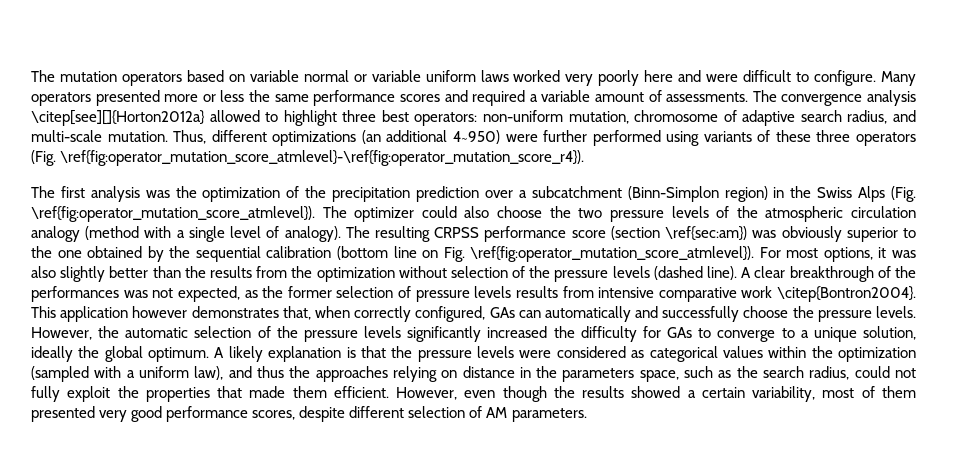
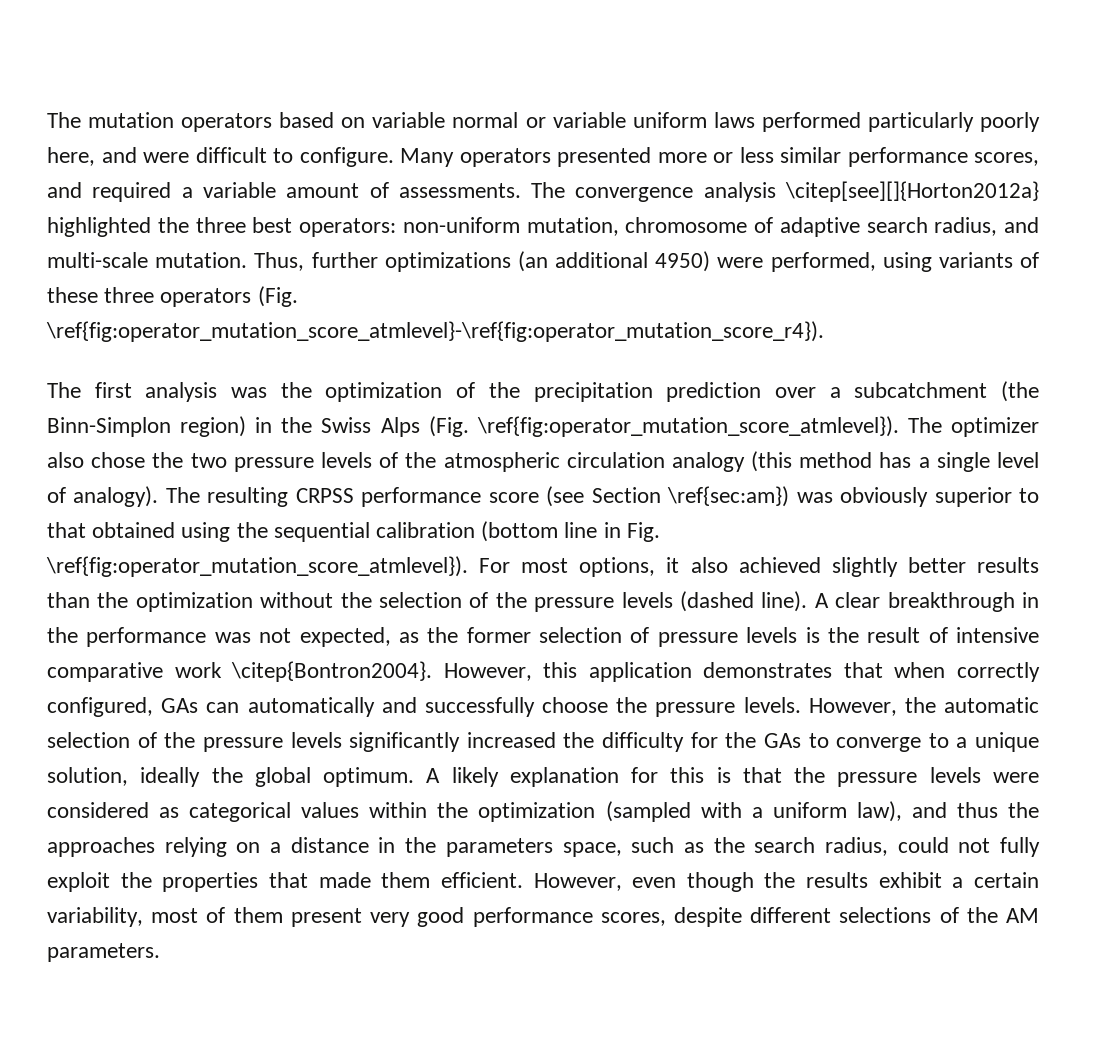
- The mutation operators based on variable normal or variable uniform laws worked very poorly here and were difficult to configure.
+ The mutation operators based on variable normal or variable uniform laws performed particularly poorly here, and were difficult to configure.
- Many operators presented more or less the same performance scores and required a variable amount of assessments.
+ Many operators presented more or less similar performance scores, and required a variable amount of assessments.
- The convergence analysis \citep[see][]{Horton2012a} allowed to highlight three best operators: non-uniform mutation, chromosome of adaptive search radius, and multi-scale mutation.
+ The convergence analysis \citep[see][]{Horton2012a} highlighted the three best operators: non-uniform mutation, chromosome of adaptive search radius, and multi-scale mutation.
- Thus, different optimizations (an additional 4~950) were further performed using variants of these three operators (Fig. \ref{fig:operator_mutation_score_atmlevel}-\ref{fig:operator_mutation_score_r4}).
+ Thus, further optimizations (an additional 4950) were performed, using variants of these three operators (Fig. \ref{fig:operator_mutation_score_atmlevel}-\ref{fig:operator_mutation_score_r4}).
- The first analysis was the optimization of the precipitation prediction over a subcatchment (Binn-Simplon region) in the Swiss Alps (Fig. \ref{fig:operator_mutation_score_atmlevel}).
+ The first analysis was the optimization of the precipitation prediction over a subcatchment (the Binn-Simplon region) in the Swiss Alps (Fig. \ref{fig:operator_mutation_score_atmlevel}).
- The optimizer could also choose the two pressure levels of the atmospheric circulation analogy (method with a single level of analogy).
+ The optimizer also chose the two pressure levels of the atmospheric circulation analogy (this method has a single level of analogy).
- The resulting CRPSS performance score (section \ref{sec:am}) was obviously superior to the one obtained by the sequential calibration (bottom line on Fig. \ref{fig:operator_mutation_score_atmlevel}).
+ The resulting CRPSS performance score (see Section \ref{sec:am}) was obviously superior to that obtained using the sequential calibration (bottom line in Fig. \ref{fig:operator_mutation_score_atmlevel}).
- For most options, it was also slightly better than the results from the optimization without selection of the pressure levels (dashed line).
+ For most options, it also achieved slightly better results than the optimization without the selection of the pressure levels (dashed line).
- A clear breakthrough of the performances was not expected, as the former selection of pressure levels results from intensive comparative work \citep{Bontron2004}. This application however demonstrates that, when correctly configured, GAs can automatically and successfully choose the pressure levels.
+ A clear breakthrough in the performance was not expected, as the former selection of pressure levels is the result of intensive comparative work \citep{Bontron2004}. However, this application demonstrates that when correctly configured, GAs can automatically and successfully choose the pressure levels.
- However, the automatic selection of the pressure levels significantly increased the difficulty for GAs to converge to a unique solution, ideally the global optimum.
+ However, the automatic selection of the pressure levels significantly increased the difficulty for the GAs to converge to a unique solution, ideally the global optimum.
- A likely explanation is that the pressure levels were considered as categorical values within the optimization (sampled with a uniform law), and thus the approaches relying on distance in the parameters space, such as the search radius, could not fully exploit the properties that made them efficient.
+ A likely explanation for this is that the pressure levels were considered as categorical values within the optimization (sampled with a uniform law), and thus the approaches relying on a distance in the parameters space, such as the search radius, could not fully exploit the properties that made them efficient.
- However, even though the results showed a certain variability, most of them presented very good performance scores, despite different selection of AM parameters.
+ However, even though the results exhibit a certain variability, most of them present very good performance scores, despite different selections of the AM parameters.

